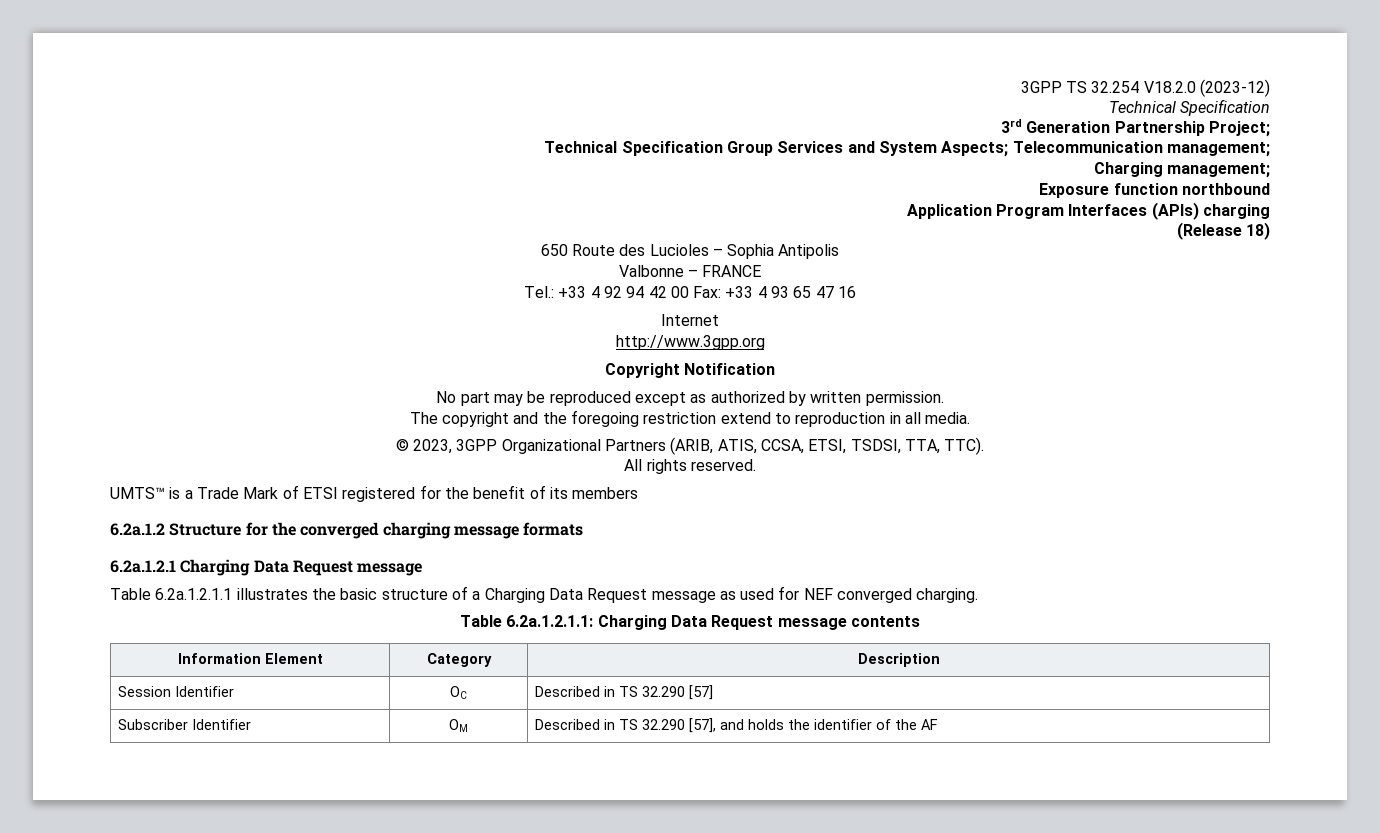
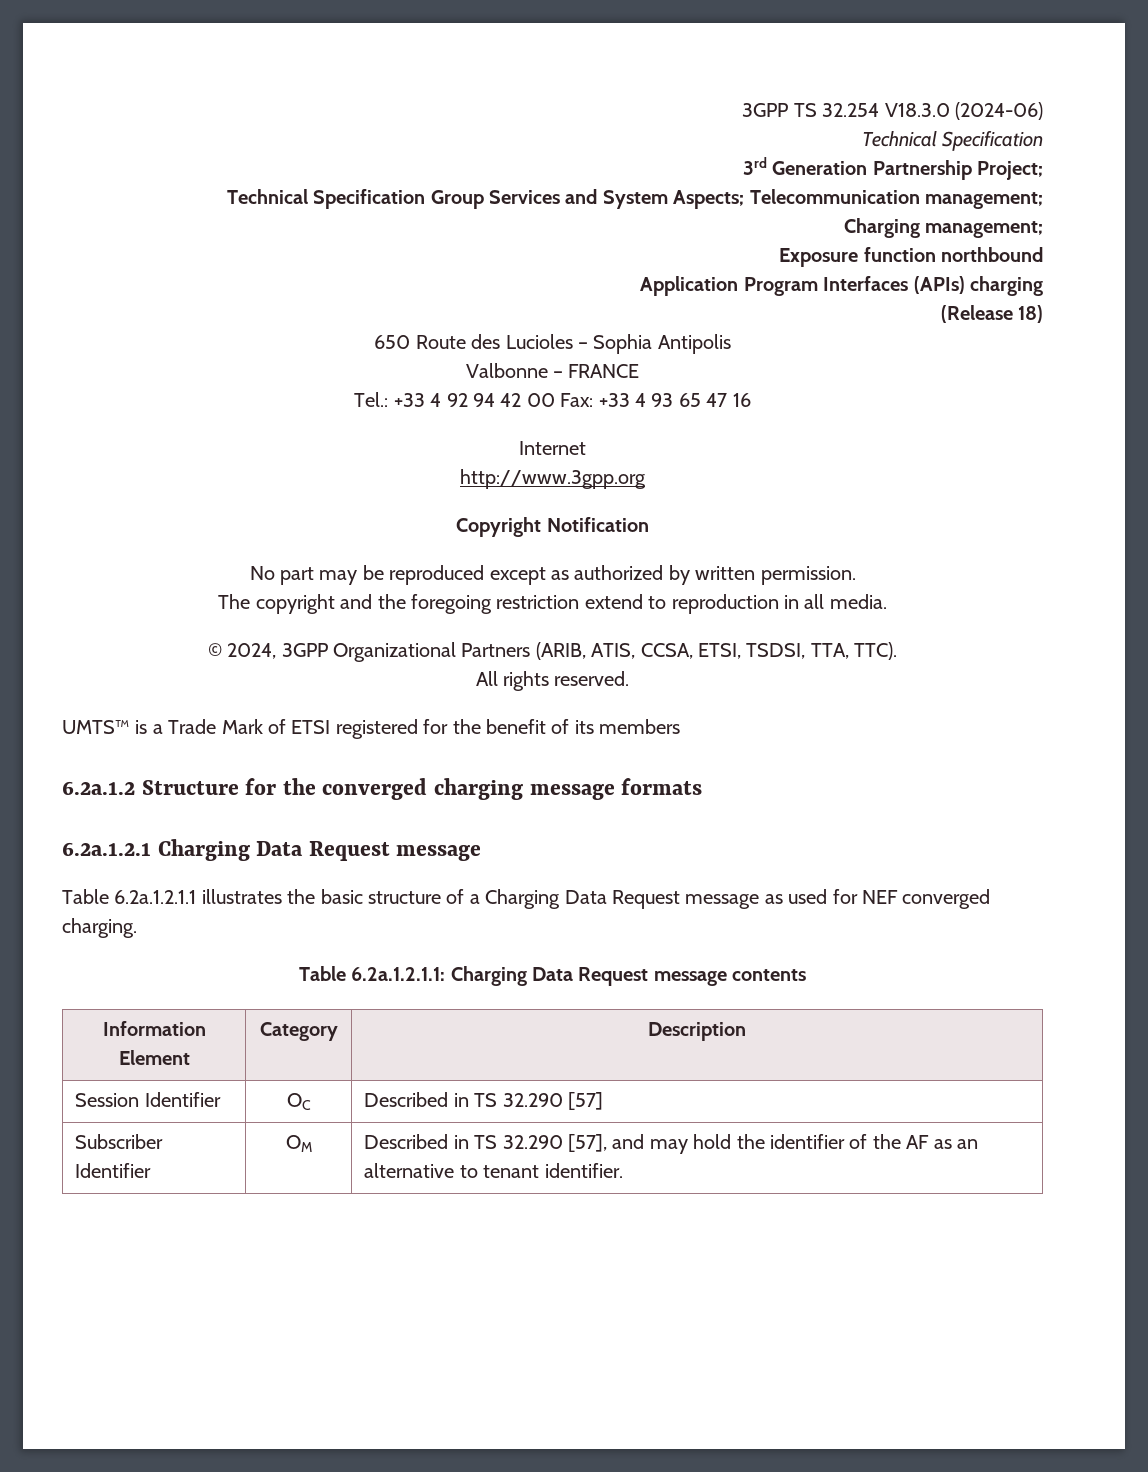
- 3GPP TS 32.254 V18.2.0 (2023-12)
+ 3GPP TS 32.254 V18.3.0 (2024-06)
- © 2023, 3GPP Organizational Partners (ARIB, ATIS, CCSA, ETSI, TSDSI, TTA, TTC).
+ © 2024, 3GPP Organizational Partners (ARIB, ATIS, CCSA, ETSI, TSDSI, TTA, TTC).
- Subscriber Identifier | OM | Described in TS 32.290 [57], and holds the identifier of the AF
+ Subscriber Identifier | OM | Described in TS 32.290 [57], and may hold the identifier of the AF as an alternative to tenant identifier.

